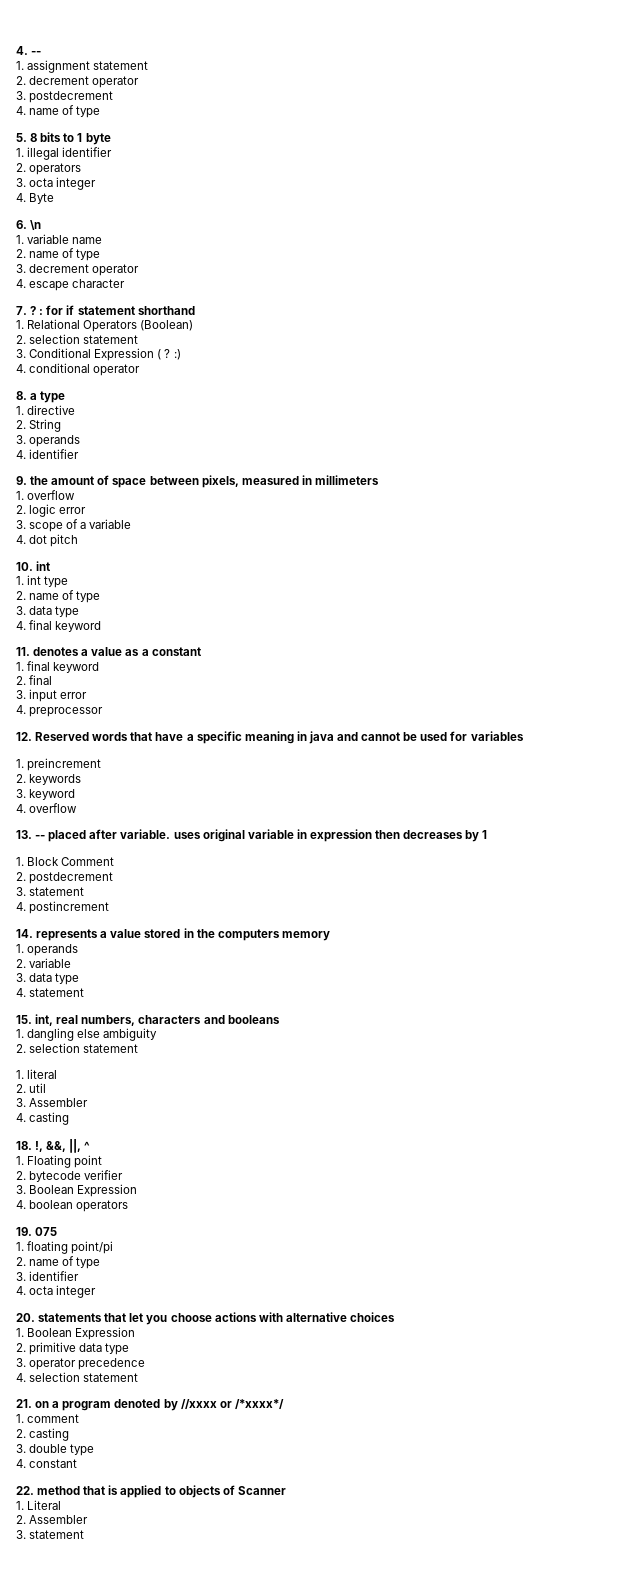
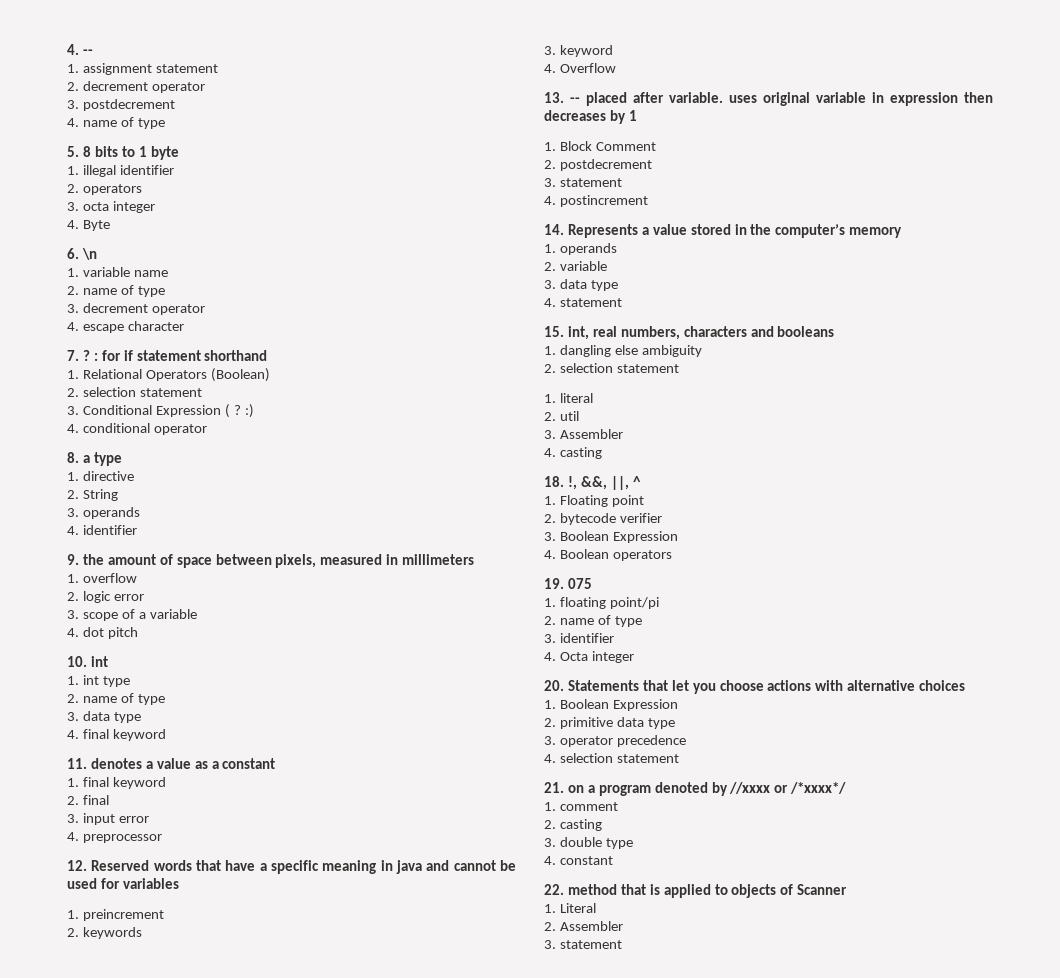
- 4. overflow
+ 4. Overflow
- 14. represents a value stored in the computers memory
+ 14. Represents a value stored in the computer’s memory
- 4. boolean operators
+ 4. Boolean operators
- 4. octa integer
+ 4. Octa integer
- 20. statements that let you choose actions with alternative choices
+ 20. Statements that let you choose actions with alternative choices

